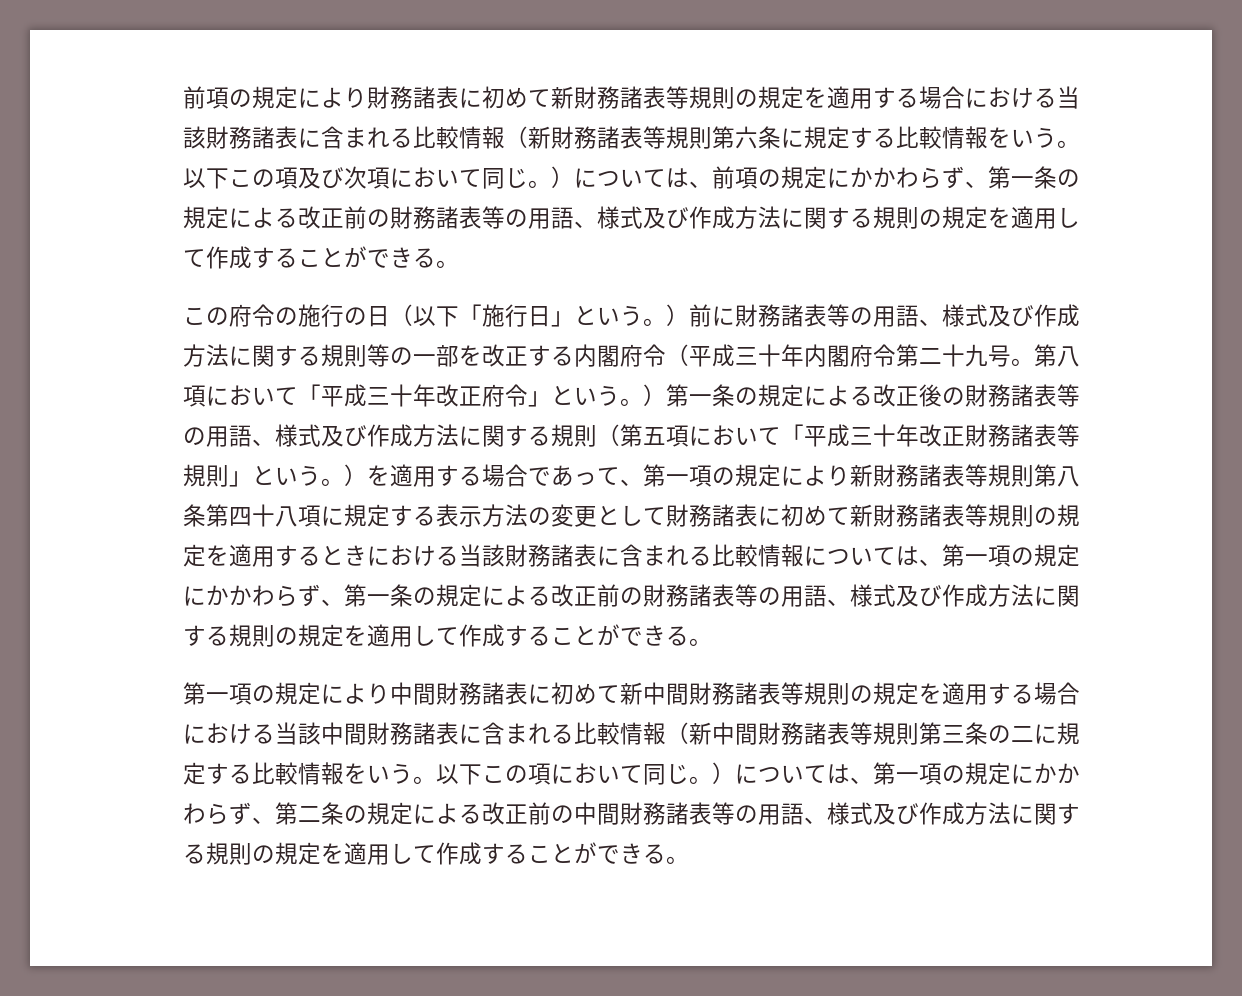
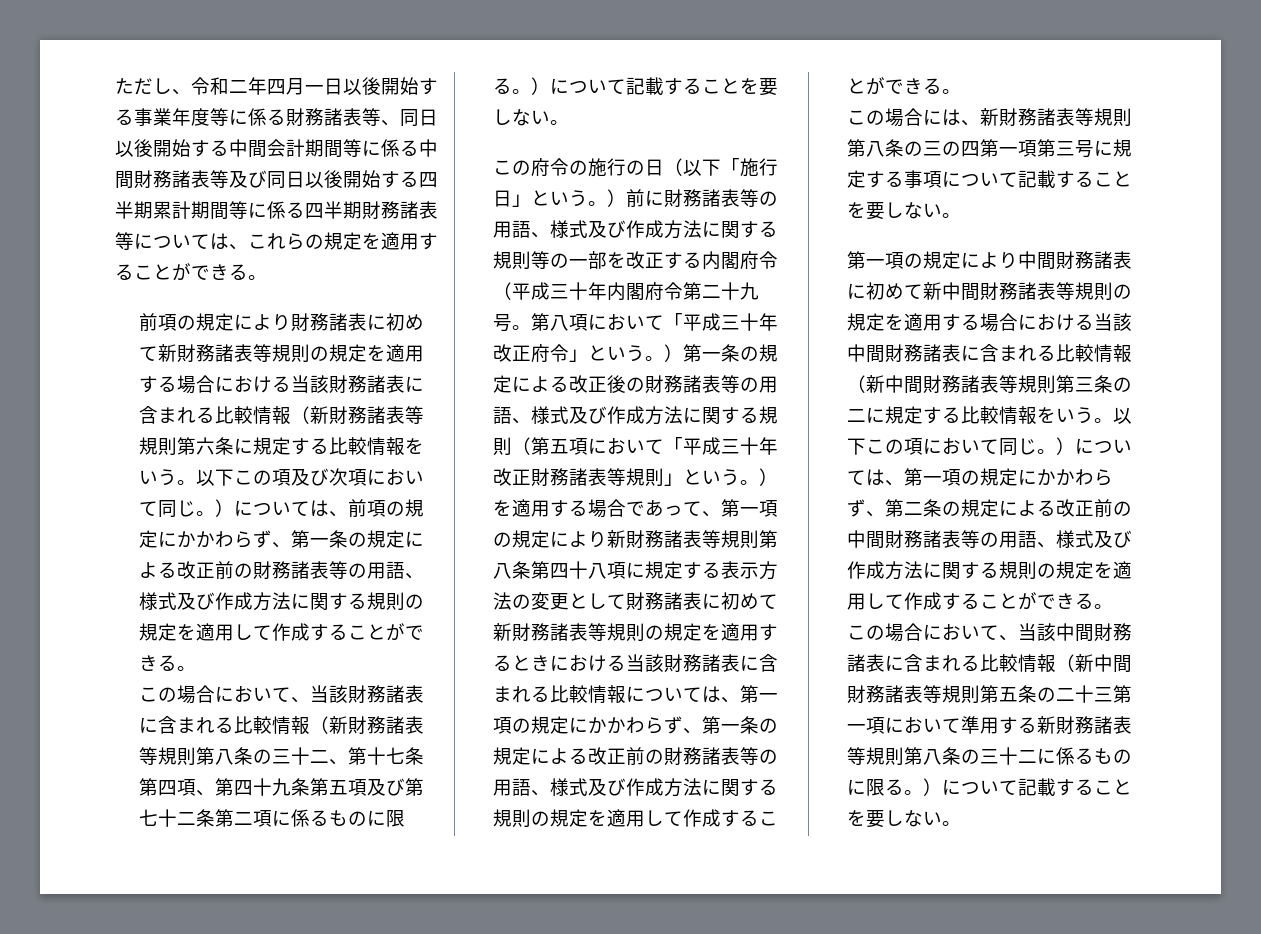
+ ただし、令和二年四月一日以後開始する事業年度等に係る財務諸表等、同日以後開始する中間会計期間等に係る中間財務諸表等及び同日以後開始する四半期累計期間等に係る四半期財務諸表等については、これらの規定を適用することができる。
+ この場合において、当該財務諸表に含まれる比較情報（新財務諸表等規則第八条の三十二、第十七条第四項、第四十九条第五項及び第七十二条第二項に係るものに限る。）について記載することを要しない。
+ この場合には、新財務諸表等規則第八条の三の四第一項第三号に規定する事項について記載することを要しない。
+ この場合において、当該中間財務諸表に含まれる比較情報（新中間財務諸表等規則第五条の二十三第一項において準用する新財務諸表等規則第八条の三十二に係るものに限る。）について記載することを要しない。

